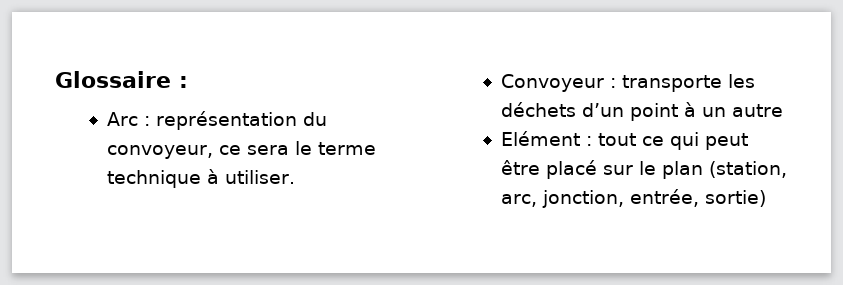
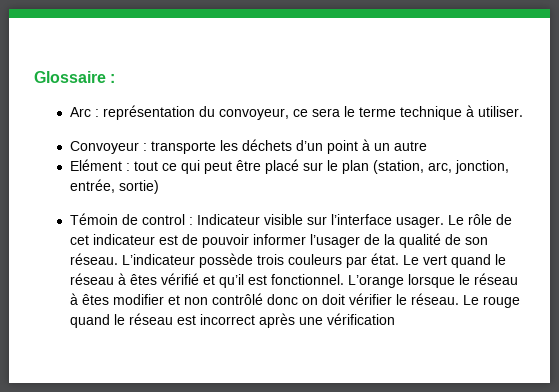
+ Témoin de control : Indicateur visible sur l’interface usager. Le rôle de cet indicateur est de pouvoir informer l’usager de la qualité de son réseau. L’indicateur possède trois couleurs par état. Le vert quand le réseau à êtes vérifié et qu’il est fonctionnel. L’orange lorsque le réseau à êtes modifier et non contrôlé donc on doit vérifier le réseau. Le rouge quand le réseau est incorrect après une vérification

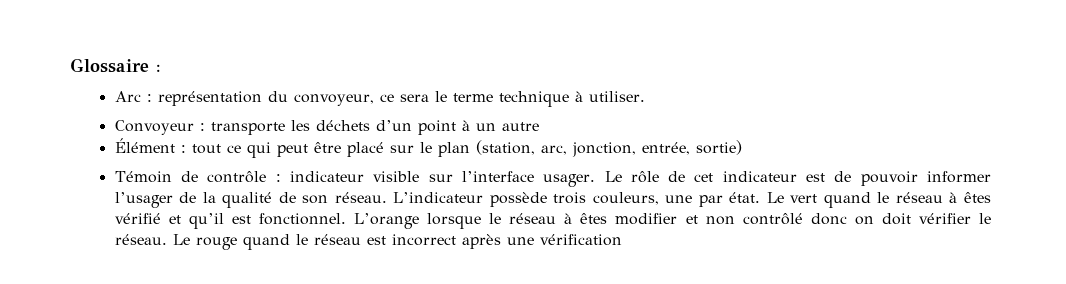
- Elément : tout ce qui peut être placé sur le plan (station, arc, jonction, entrée, sortie)
+ Élément : tout ce qui peut être placé sur le plan (station, arc, jonction, entrée, sortie)
- Témoin de control : Indicateur visible sur l’interface usager.
+ Témoin de contrôle : indicateur visible sur l’interface usager.
- L’indicateur possède trois couleurs par état.
+ L’indicateur possède trois couleurs, une par état.

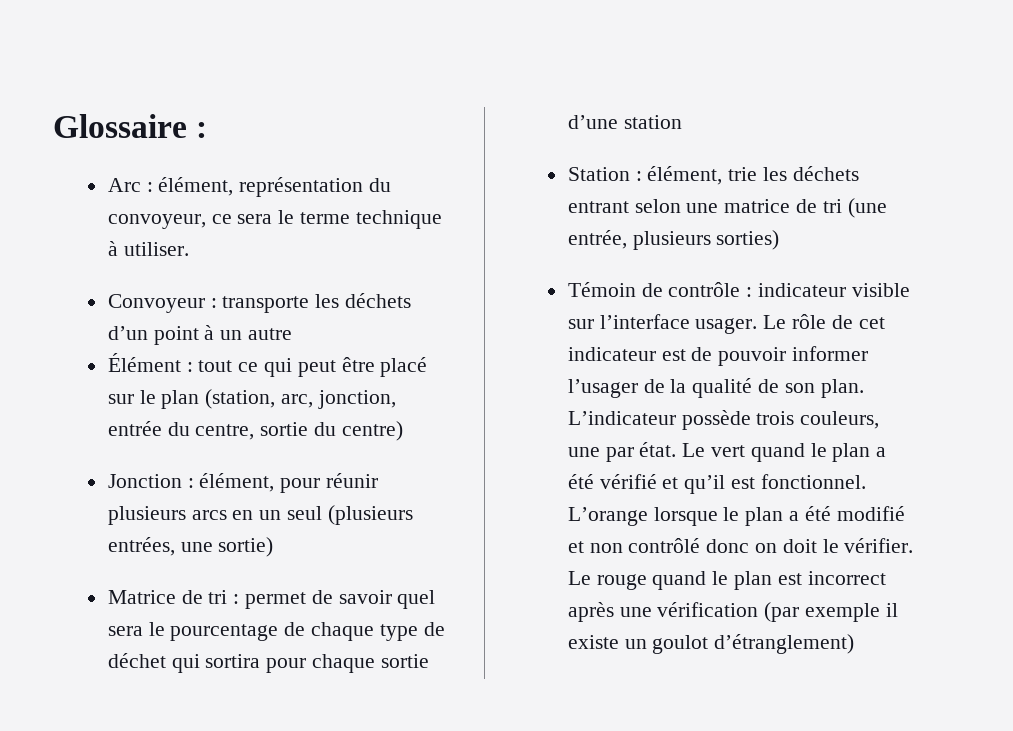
- Arc : représentation du convoyeur, ce sera le terme technique à utiliser.
+ Arc : élément, représentation du convoyeur, ce sera le terme technique à utiliser.
- Élément : tout ce qui peut être placé sur le plan (station, arc, jonction, entrée, sortie)
+ Élément : tout ce qui peut être placé sur le plan (station, arc, jonction, entrée du centre, sortie du centre)
+ Jonction : élément, pour réunir plusieurs arcs en un seul (plusieurs entrées, une sortie)
+ Matrice de tri : permet de savoir quel sera le pourcentage de chaque type de déchet qui sortira pour chaque sortie d’une station
+ Station : élément, trie les déchets entrant selon une matrice de tri (une entrée, plusieurs sorties)
- Le rôle de cet indicateur est de pouvoir informer l’usager de la qualité de son réseau.
+ Le rôle de cet indicateur est de pouvoir informer l’usager de la qualité de son plan.
- Le vert quand le réseau à êtes vérifié et qu’il est fonctionnel.
+ Le vert quand le plan a été vérifié et qu’il est fonctionnel.
- L’orange lorsque le réseau à êtes modifier et non contrôlé donc on doit vérifier le réseau.
+ L’orange lorsque le plan a été modifié et non contrôlé donc on doit le vérifier.
- Le rouge quand le réseau est incorrect après une vérification
+ Le rouge quand le plan est incorrect après une vérification (par exemple il existe un goulot d’étranglement)

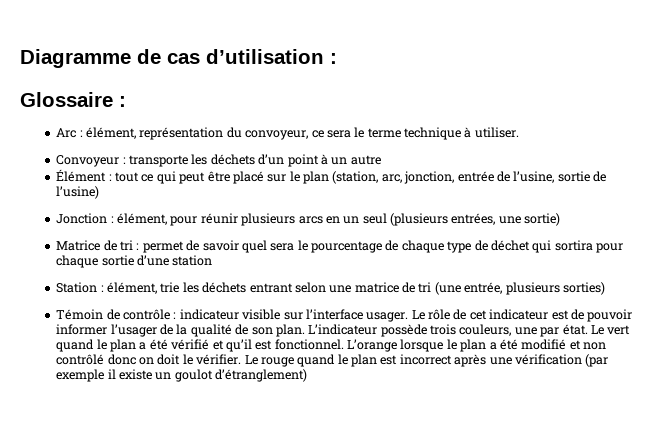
+ Diagramme de cas d’utilisation :
- Élément : tout ce qui peut être placé sur le plan (station, arc, jonction, entrée du centre, sortie du centre)
+ Élément : tout ce qui peut être placé sur le plan (station, arc, jonction, entrée de l’usine, sortie de l’usine)

